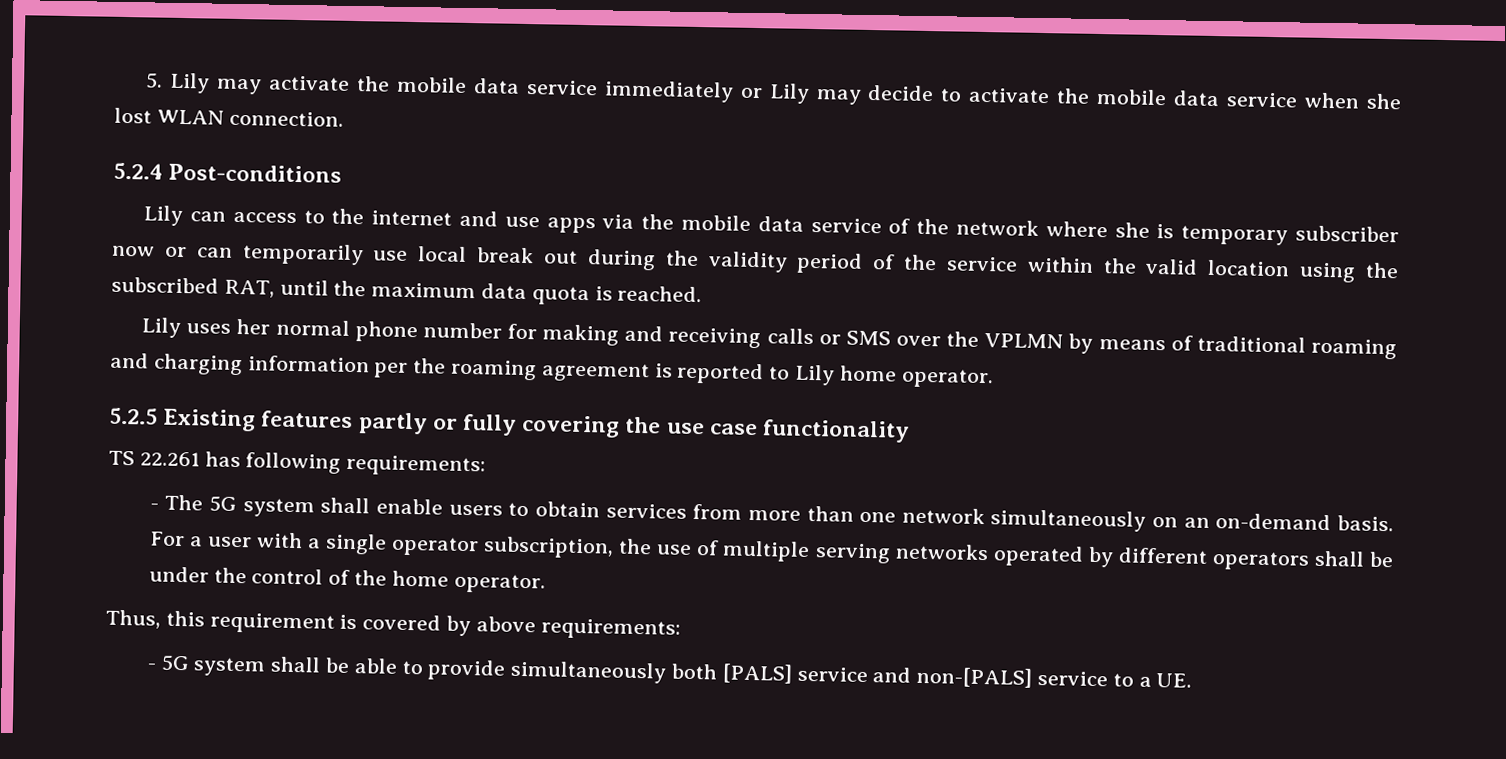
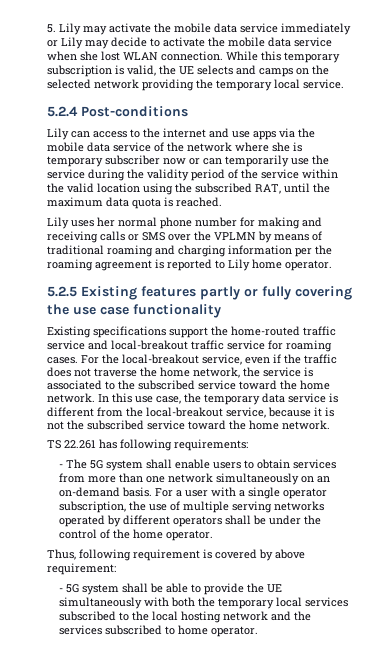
+ While this temporary subscription is valid, the UE selects and camps on the selected network providing the temporary local service.
- Lily can access to the internet and use apps via the mobile data service of the network where she is temporary subscriber now or can temporarily use local break out during the validity period of the service within the valid location using the subscribed RAT, until the maximum data quota is reached.
+ Lily can access to the internet and use apps via the mobile data service of the network where she is temporary subscriber now or can temporarily use the service during the validity period of the service within the valid location using the subscribed RAT, until the maximum data quota is reached.
+ Existing specifications support the home-routed traffic service and local-breakout traffic service for roaming cases. For the local-breakout service, even if the traffic does not traverse the home network, the service is associated to the subscribed service toward the home network. In this use case, the temporary data service is different from the local-breakout service, because it is not the subscribed service toward the home network.
- Thus, this requirement is covered by above requirements:
+ Thus, following requirement is covered by above requirement:
- - 5G system shall be able to provide simultaneously both [PALS] service and non-[PALS] service to a UE.
+ - 5G system shall be able to provide the UE simultaneously with both the temporary local services subscribed to the local hosting network and the services subscribed to home operator.

